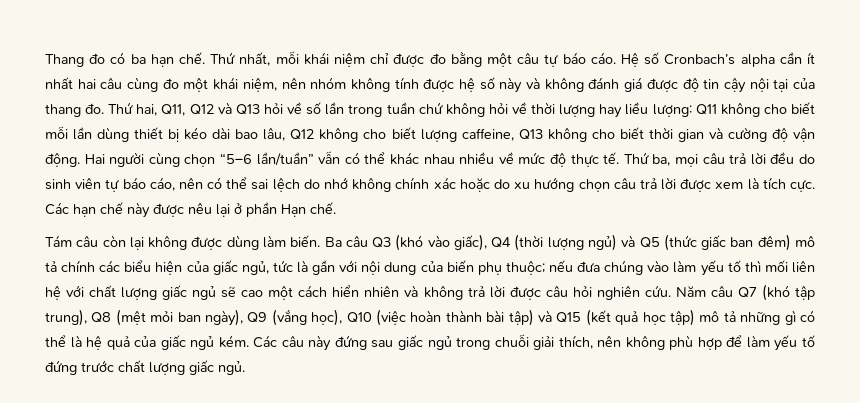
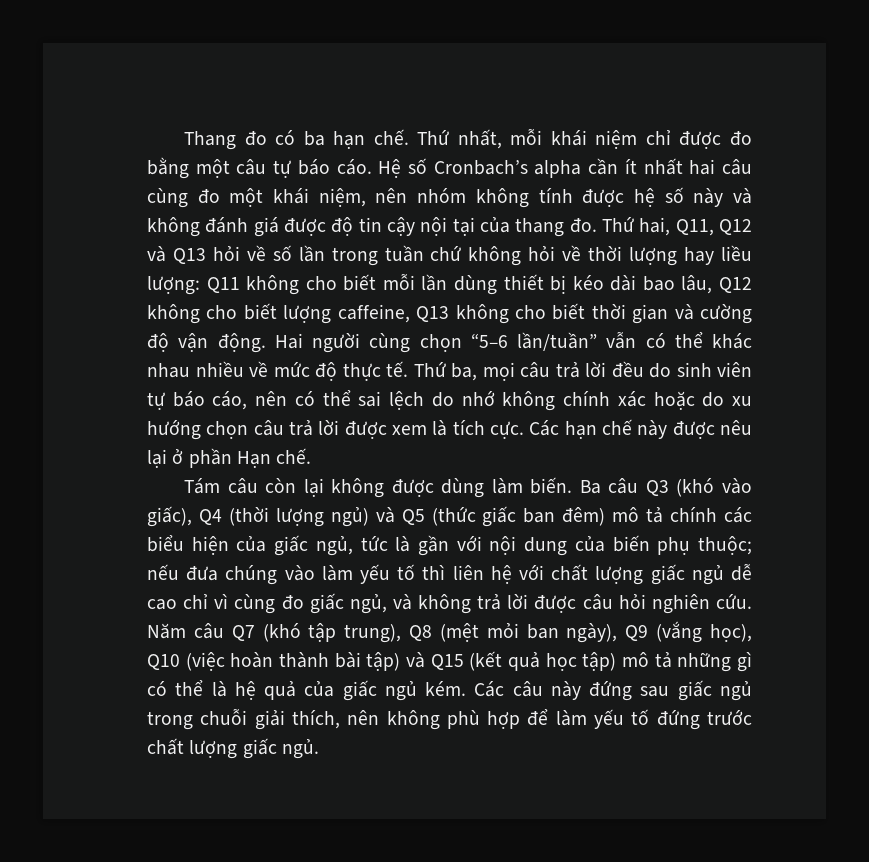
- Ba câu Q3 (khó vào giấc), Q4 (thời lượng ngủ) và Q5 (thức giấc ban đêm) mô tả chính các biểu hiện của giấc ngủ, tức là gần với nội dung của biến phụ thuộc; nếu đưa chúng vào làm yếu tố thì mối liên hệ với chất lượng giấc ngủ sẽ cao một cách hiển nhiên và không trả lời được câu hỏi nghiên cứu.
+ Ba câu Q3 (khó vào giấc), Q4 (thời lượng ngủ) và Q5 (thức giấc ban đêm) mô tả chính các biểu hiện của giấc ngủ, tức là gần với nội dung của biến phụ thuộc; nếu đưa chúng vào làm yếu tố thì liên hệ với chất lượng giấc ngủ dễ cao chỉ vì cùng đo giấc ngủ, và không trả lời được câu hỏi nghiên cứu.

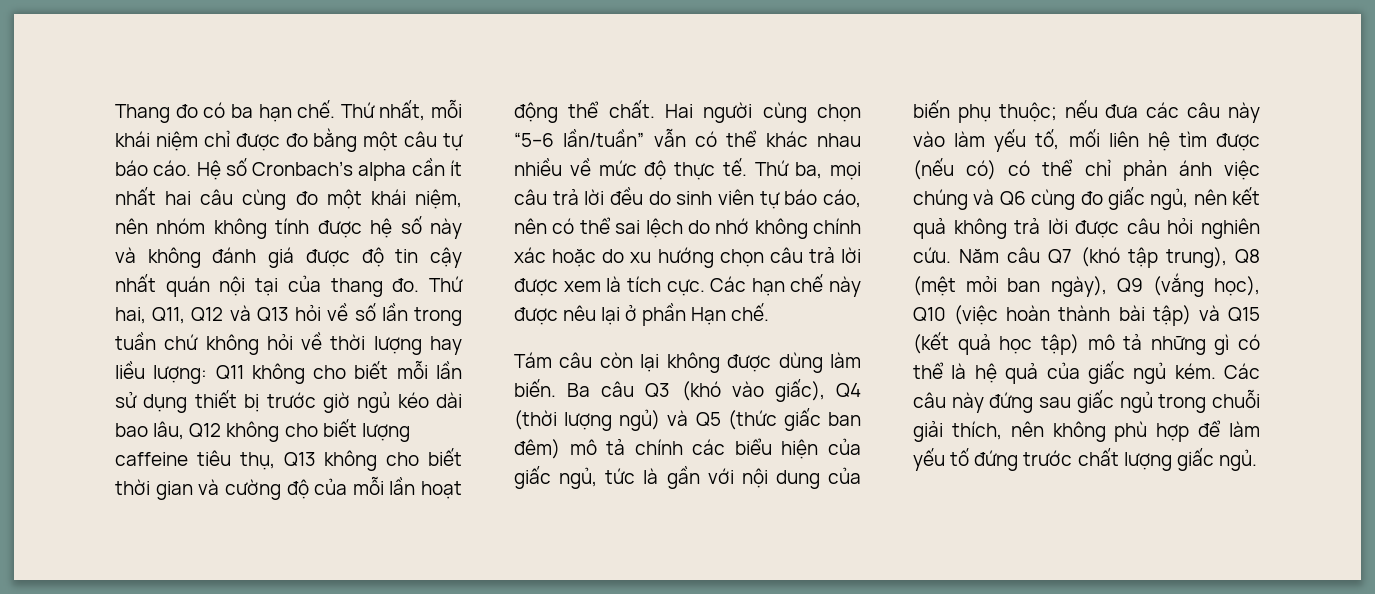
- Hệ số Cronbach’s alpha cần ít nhất hai câu cùng đo một khái niệm, nên nhóm không tính được hệ số này và không đánh giá được độ tin cậy nội tại của thang đo.
+ Hệ số Cronbach’s alpha cần ít nhất hai câu cùng đo một khái niệm, nên nhóm không tính được hệ số này và không đánh giá được độ tin cậy nhất quán nội tại của thang đo.
- Thứ hai, Q11, Q12 và Q13 hỏi về số lần trong tuần chứ không hỏi về thời lượng hay liều lượng: Q11 không cho biết mỗi lần dùng thiết bị kéo dài bao lâu, Q12 không cho biết lượng caffeine, Q13 không cho biết thời gian và cường độ vận động.
+ Thứ hai, Q11, Q12 và Q13 hỏi về số lần trong tuần chứ không hỏi về thời lượng hay liều lượng: Q11 không cho biết mỗi lần sử dụng thiết bị trước giờ ngủ kéo dài bao lâu, Q12 không cho biết lượng caffeine tiêu thụ, Q13 không cho biết thời gian và cường độ của mỗi lần hoạt động thể chất.
- Ba câu Q3 (khó vào giấc), Q4 (thời lượng ngủ) và Q5 (thức giấc ban đêm) mô tả chính các biểu hiện của giấc ngủ, tức là gần với nội dung của biến phụ thuộc; nếu đưa chúng vào làm yếu tố thì liên hệ với chất lượng giấc ngủ dễ cao chỉ vì cùng đo giấc ngủ, và không trả lời được câu hỏi nghiên cứu.
+ Ba câu Q3 (khó vào giấc), Q4 (thời lượng ngủ) và Q5 (thức giấc ban đêm) mô tả chính các biểu hiện của giấc ngủ, tức là gần với nội dung của biến phụ thuộc; nếu đưa các câu này vào làm yếu tố, mối liên hệ tìm được (nếu có) có thể chỉ phản ánh việc chúng và Q6 cùng đo giấc ngủ, nên kết quả không trả lời được câu hỏi nghiên cứu.

